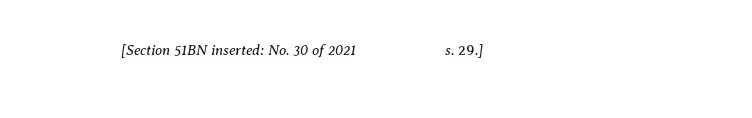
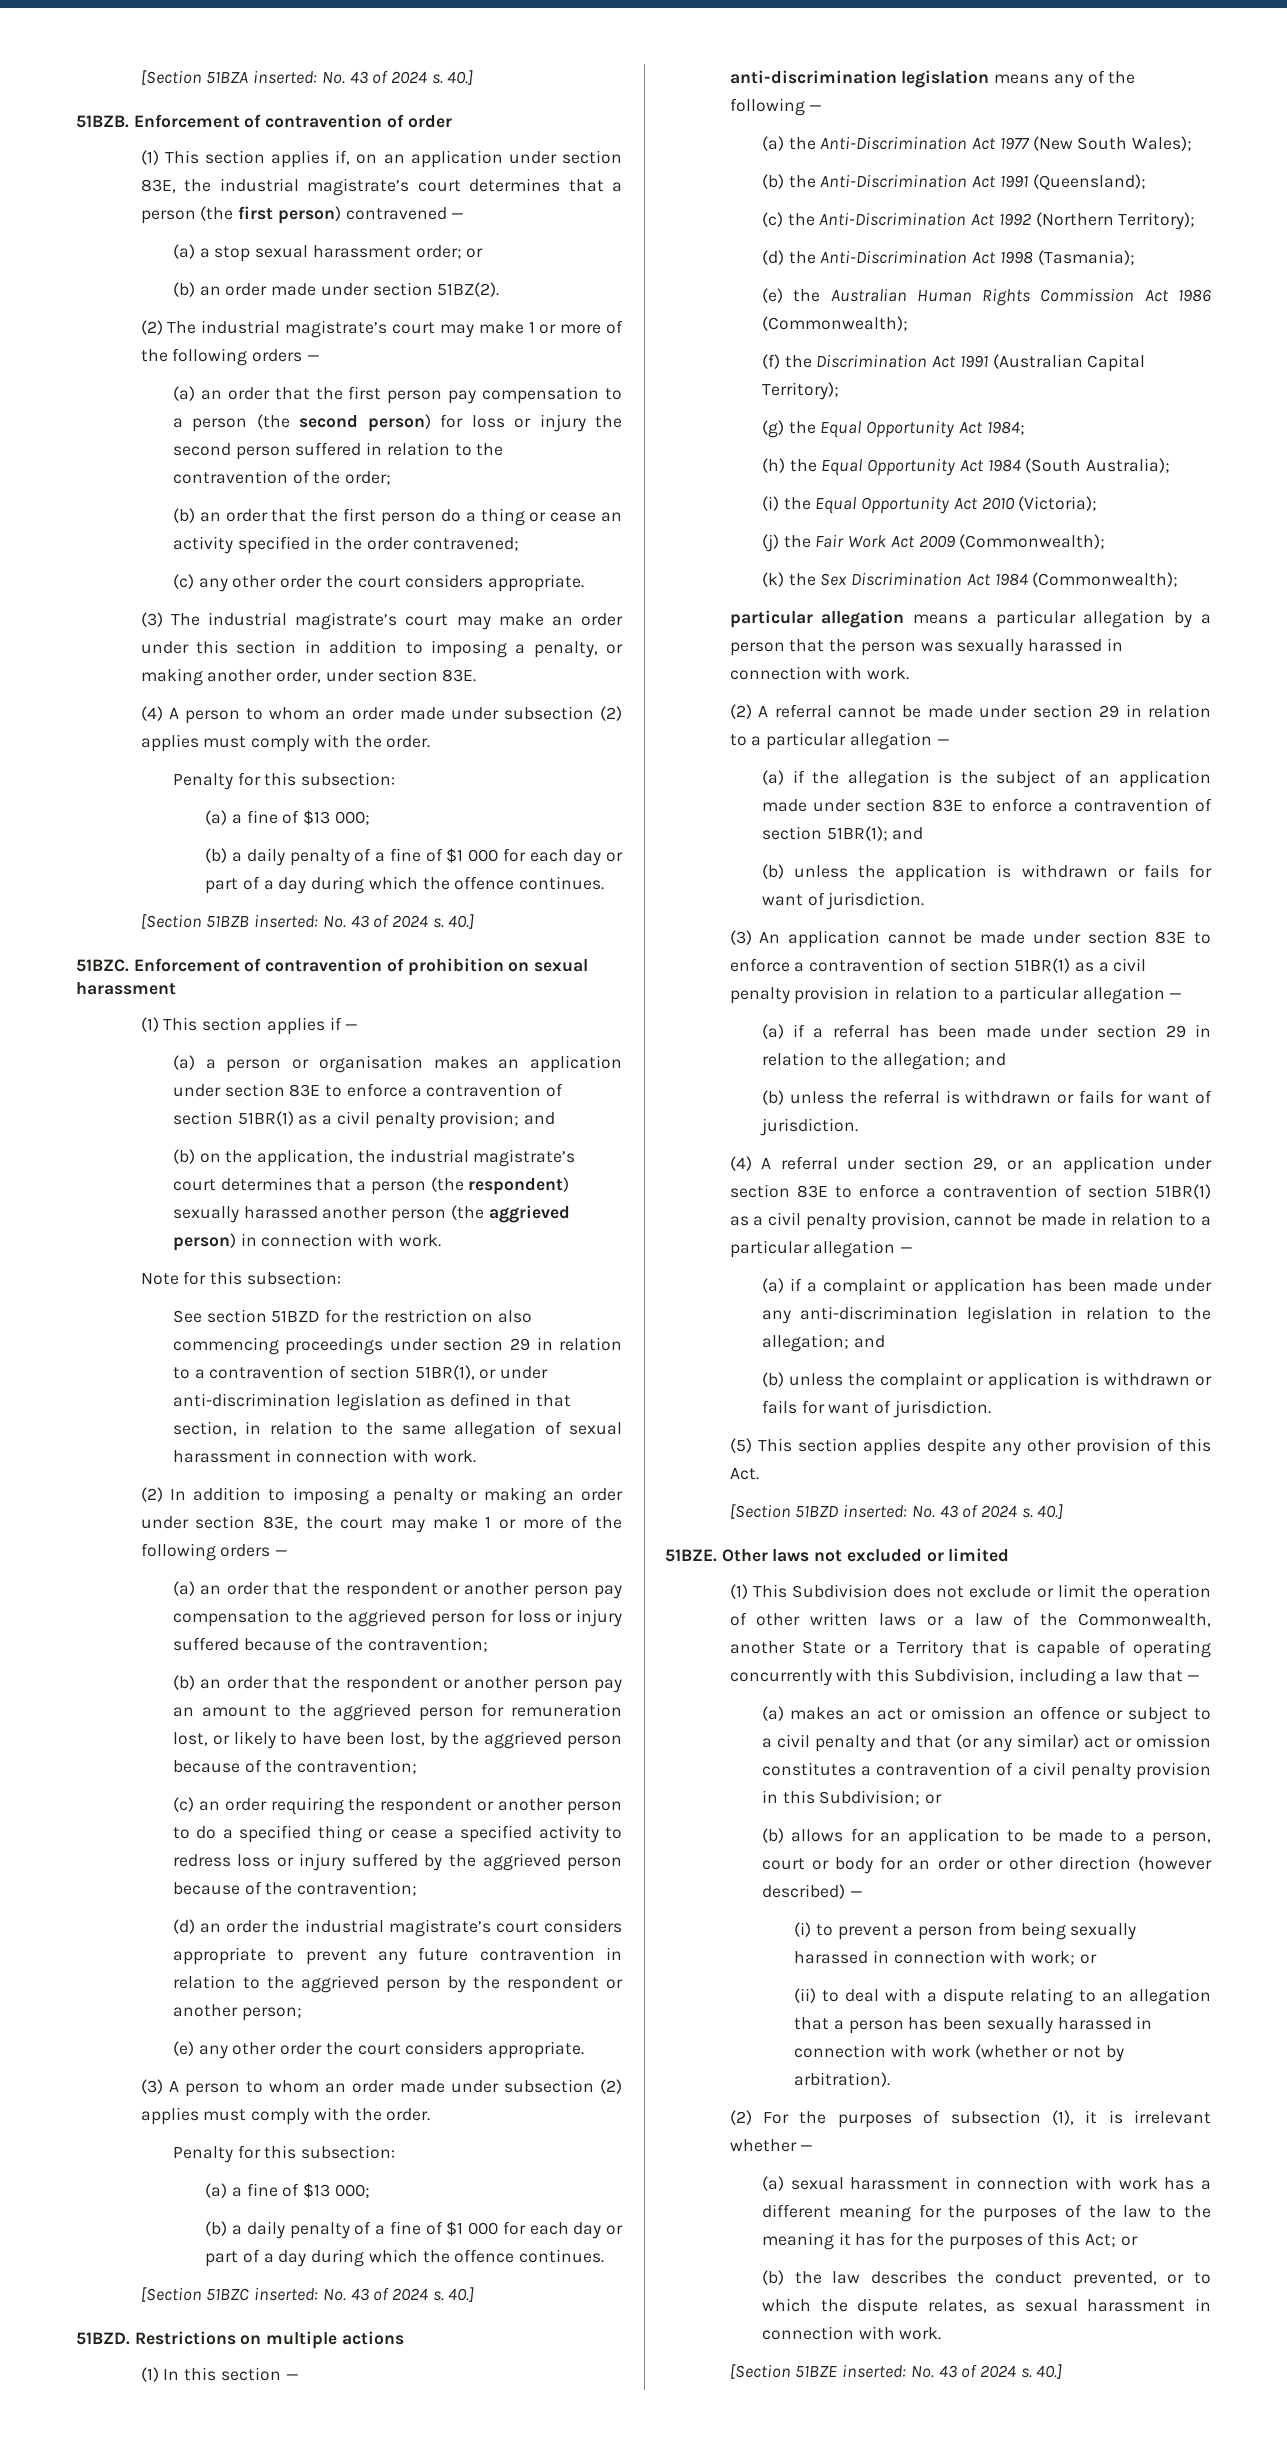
- [Section 51BN inserted: No. 30 of 2021 s. 29.]
+ [Section 51BZA inserted: No. 43 of 2024 s. 40.]
+ 51BZB. Enforcement of contravention of order
+ (1) This section applies if, on an application under section 83E, the industrial magistrate’s court determines that a person (the first person) contravened —
+ (a) a stop sexual harassment order; or
+ (b) an order made under section 51BZ(2).
+ (2) The industrial magistrate’s court may make 1 or more of the following orders —
+ (a) an order that the first person pay compensation to a person (the second person) for loss or injury the second person suffered in relation to the contravention of the order;
+ (b) an order that the first person do a thing or cease an activity specified in the order contravened;
+ (c) any other order the court considers appropriate.
+ (3) The industrial magistrate’s court may make an order under this section in addition to imposing a penalty, or making another order, under section 83E.
+ (4) A person to whom an order made under subsection (2) applies must comply with the order.
+ Penalty for this subsection:
+ (a) a fine of $13 000;
+ (b) a daily penalty of a fine of $1 000 for each day or part of a day during which the offence continues.
+ [Section 51BZB inserted: No. 43 of 2024 s. 40.]
+ 51BZC. Enforcement of contravention of prohibition on sexual harassment
+ (1) This section applies if —
+ (a) a person or organisation makes an application under section 83E to enforce a contravention of section 51BR(1) as a civil penalty provision; and
+ (b) on the application, the industrial magistrate’s court determines that a person (the respondent) sexually harassed another person (the aggrieved person) in connection with work.
+ Note for this subsection:
+ See section 51BZD for the restriction on also commencing proceedings under section 29 in relation to a contravention of section 51BR(1), or under anti-discrimination legislation as defined in that section, in relation to the same allegation of sexual harassment in connection with work.
+ (2) In addition to imposing a penalty or making an order under section 83E, the court may make 1 or more of the following orders —
+ (a) an order that the respondent or another person pay compensation to the aggrieved person for loss or injury suffered because of the contravention;
+ (b) an order that the respondent or another person pay an amount to the aggrieved person for remuneration lost, or likely to have been lost, by the aggrieved person because of the contravention;
+ (c) an order requiring the respondent or another person to do a specified thing or cease a specified activity to redress loss or injury suffered by the aggrieved person because of the contravention;
+ (d) an order the industrial magistrate’s court considers appropriate to prevent any future contravention in relation to the aggrieved person by the respondent or another person;
+ (e) any other order the court considers appropriate.
+ (3) A person to whom an order made under subsection (2) applies must comply with the order.
+ Penalty for this subsection:
+ (a) a fine of $13 000;
+ (b) a daily penalty of a fine of $1 000 for each day or part of a day during which the offence continues.
+ [Section 51BZC inserted: No. 43 of 2024 s. 40.]
+ 51BZD. Restrictions on multiple actions
+ (1) In this section —
+ anti-discrimination legislation means any of the following —
+ (a) the Anti-Discrimination Act 1977 (New South Wales);
+ (b) the Anti-Discrimination Act 1991 (Queensland);
+ (c) the Anti-Discrimination Act 1992 (Northern Territory);
+ (d) the Anti-Discrimination Act 1998 (Tasmania);
+ (e) the Australian Human Rights Commission Act 1986 (Commonwealth);
+ (f) the Discrimination Act 1991 (Australian Capital Territory);
+ (g) the Equal Opportunity Act 1984;
+ (h) the Equal Opportunity Act 1984 (South Australia);
+ (i) the Equal Opportunity Act 2010 (Victoria);
+ (j) the Fair Work Act 2009 (Commonwealth);
+ (k) the Sex Discrimination Act 1984 (Commonwealth);
+ particular allegation means a particular allegation by a person that the person was sexually harassed in connection with work.
+ (2) A referral cannot be made under section 29 in relation to a particular allegation —
+ (a) if the allegation is the subject of an application made under section 83E to enforce a contravention of section 51BR(1); and
+ (b) unless the application is withdrawn or fails for want of jurisdiction.
+ (3) An application cannot be made under section 83E to enforce a contravention of section 51BR(1) as a civil penalty provision in relation to a particular allegation —
+ (a) if a referral has been made under section 29 in relation to the allegation; and
+ (b) unless the referral is withdrawn or fails for want of jurisdiction.
+ (4) A referral under section 29, or an application under section 83E to enforce a contravention of section 51BR(1) as a civil penalty provision, cannot be made in relation to a particular allegation —
+ (a) if a complaint or application has been made under any anti-discrimination legislation in relation to the allegation; and
+ (b) unless the complaint or application is withdrawn or fails for want of jurisdiction.
+ (5) This section applies despite any other provision of this Act.
+ [Section 51BZD inserted: No. 43 of 2024 s. 40.]
+ 51BZE. Other laws not excluded or limited
+ (1) This Subdivision does not exclude or limit the operation of other written laws or a law of the Commonwealth, another State or a Territory that is capable of operating concurrently with this Subdivision, including a law that —
+ (a) makes an act or omission an offence or subject to a civil penalty and that (or any similar) act or omission constitutes a contravention of a civil penalty provision in this Subdivision; or
+ (b) allows for an application to be made to a person, court or body for an order or other direction (however described) —
+ (i) to prevent a person from being sexually harassed in connection with work; or
+ (ii) to deal with a dispute relating to an allegation that a person has been sexually harassed in connection with work (whether or not by arbitration).
+ (2) For the purposes of subsection (1), it is irrelevant whether —
+ (a) sexual harassment in connection with work has a different meaning for the purposes of the law to the meaning it has for the purposes of this Act; or
+ (b) the law describes the conduct prevented, or to which the dispute relates, as sexual harassment in connection with work.
+ [Section 51BZE inserted: No. 43 of 2024 s. 40.]

